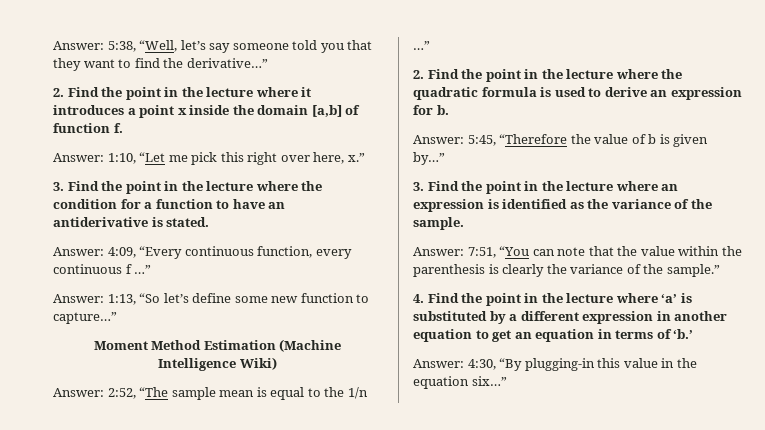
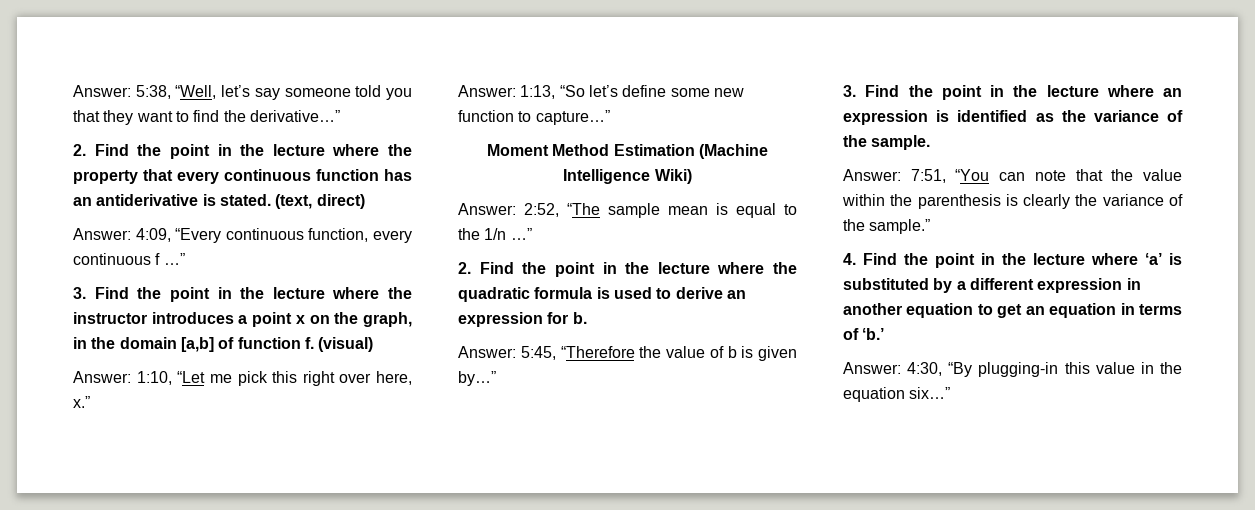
- 2. Find the point in the lecture where it introduces a point x inside the domain [a,b] of function f.
+ 2. Find the point in the lecture where the property that every continuous function has an antiderivative is stated. (text, direct)
+ Answer: 4:09, “Every continuous function, every continuous f …”
+ 3. Find the point in the lecture where the instructor introduces a point x on the graph, in the domain [a,b] of function f. (visual)
- 3. Find the point in the lecture where the condition for a function to have an antiderivative is stated.
- Answer: 4:09, “Every continuous function, every continuous f …”

